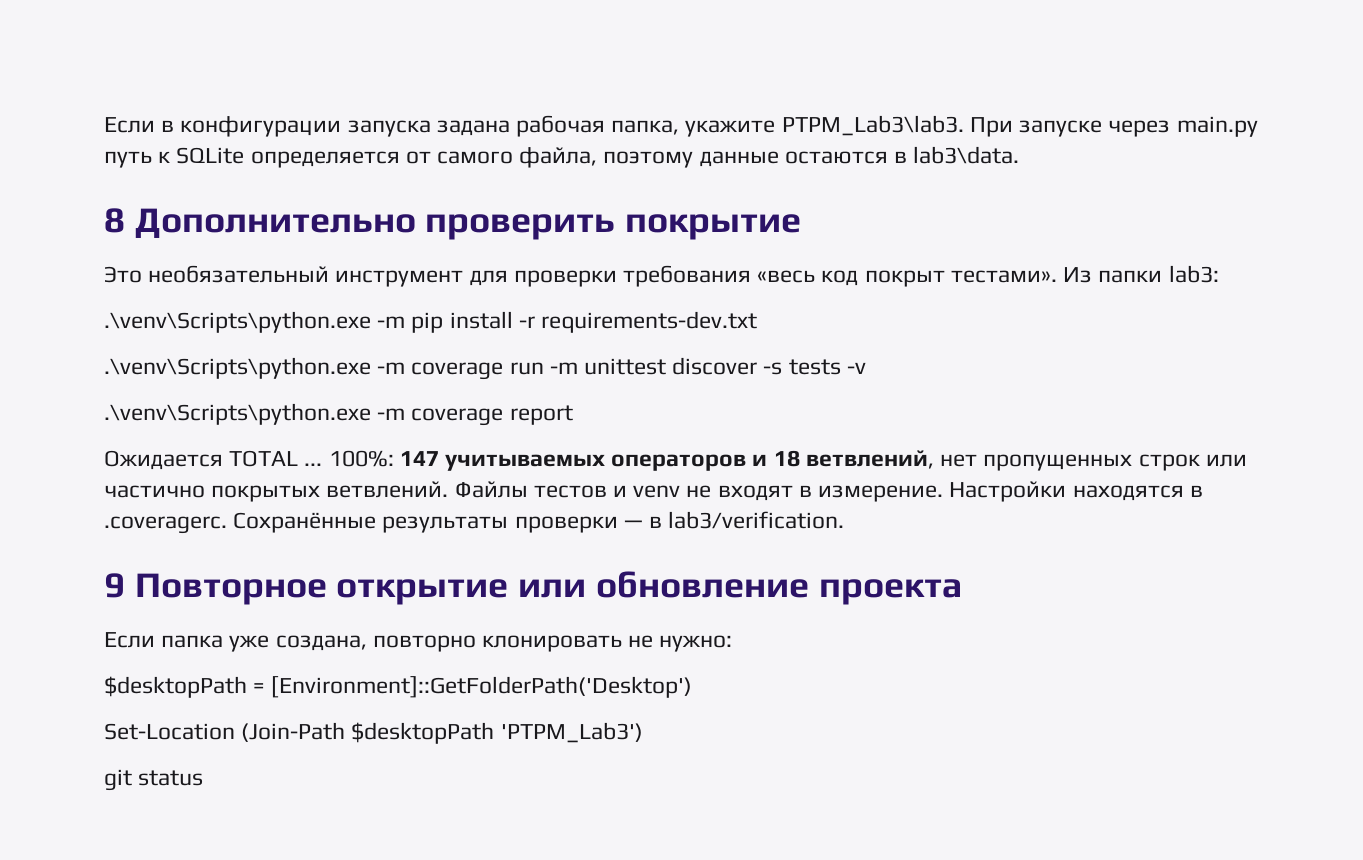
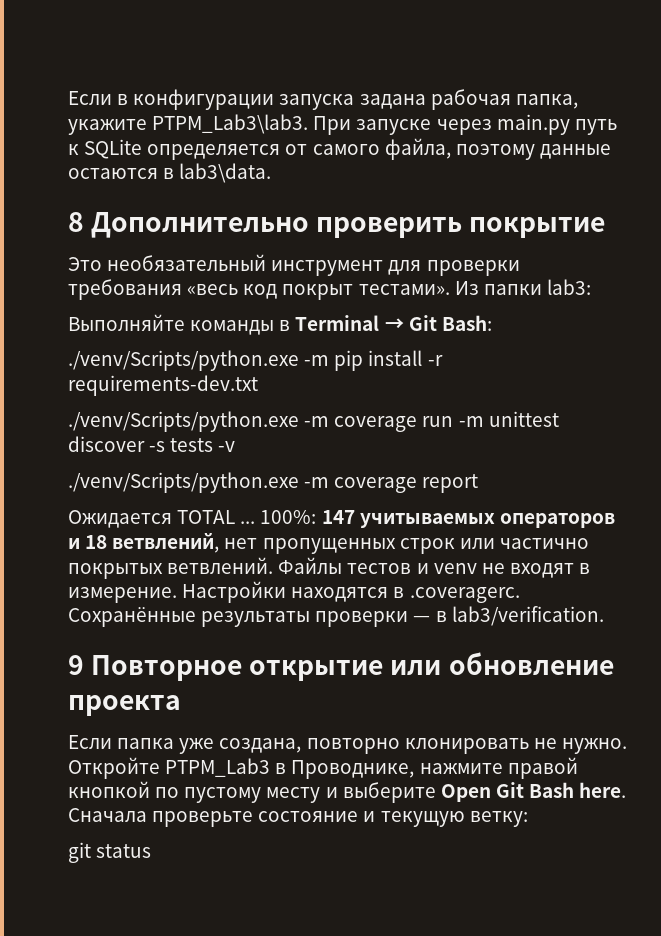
- .\venv\Scripts\python.exe -m pip install -r requirements-dev.txt
+ Выполняйте команды в Terminal → Git Bash:
+ ./venv/Scripts/python.exe -m pip install -r requirements-dev.txt
- .\venv\Scripts\python.exe -m coverage run -m unittest discover -s tests -v
+ ./venv/Scripts/python.exe -m coverage run -m unittest discover -s tests -v
- .\venv\Scripts\python.exe -m coverage report
+ ./venv/Scripts/python.exe -m coverage report
- Если папка уже создана, повторно клонировать не нужно:
- $desktopPath = [Environment]::GetFolderPath('Desktop')
- Set-Location (Join-Path $desktopPath 'PTPM_Lab3')
+ Если папка уже создана, повторно клонировать не нужно. Откройте PTPM_Lab3 в Проводнике, нажмите правой кнопкой по пустому месту и выберите Open Git Bash here. Сначала проверьте состояние и текущую ветку:

